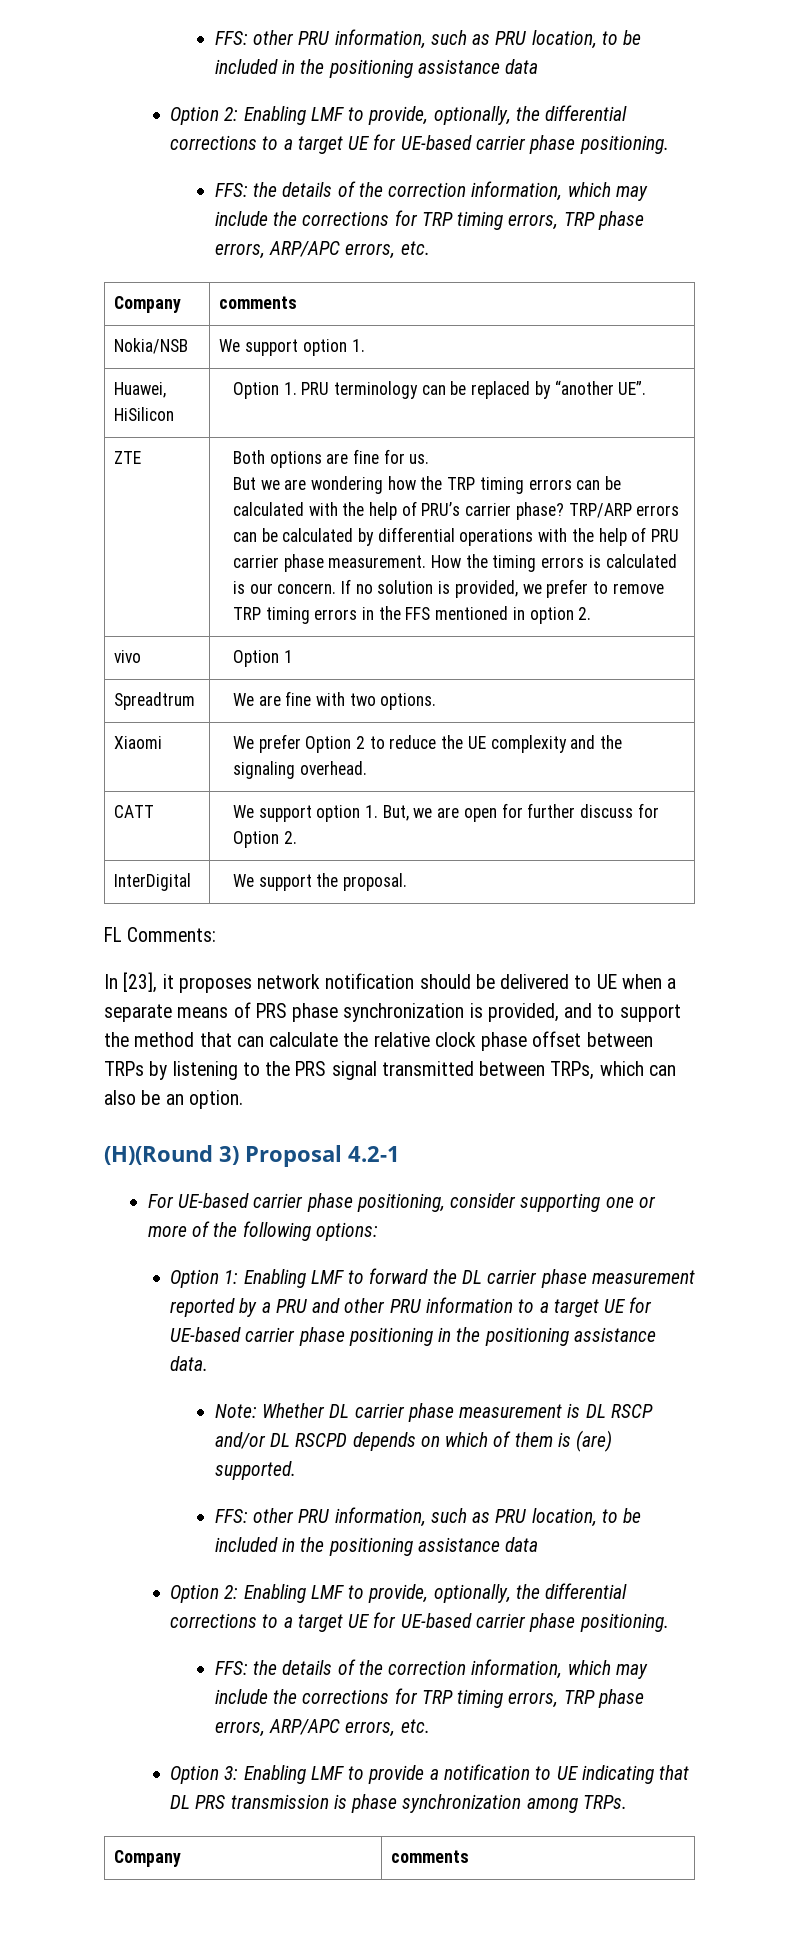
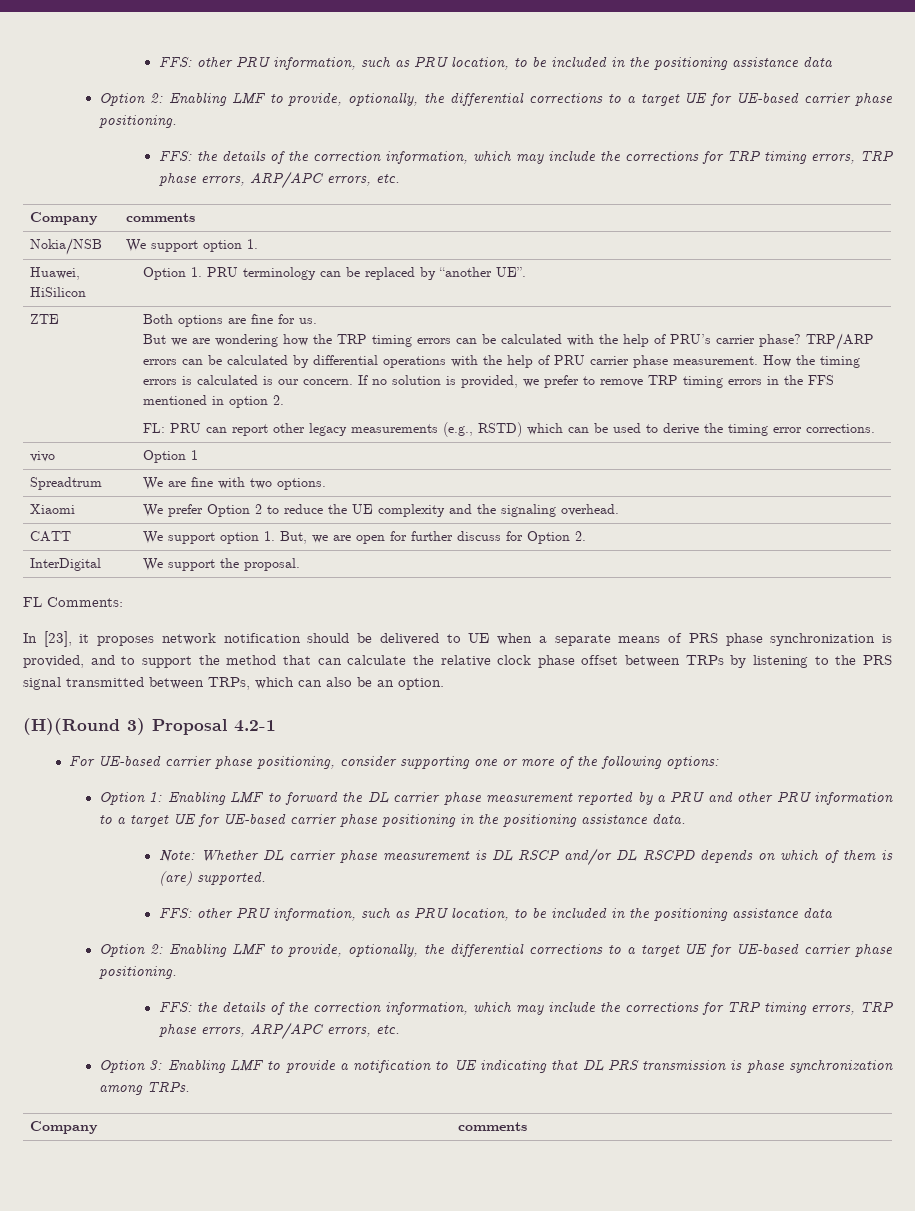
+ FL: PRU can report other legacy measurements (e.g., RSTD) which can be used to derive the timing error corrections.

